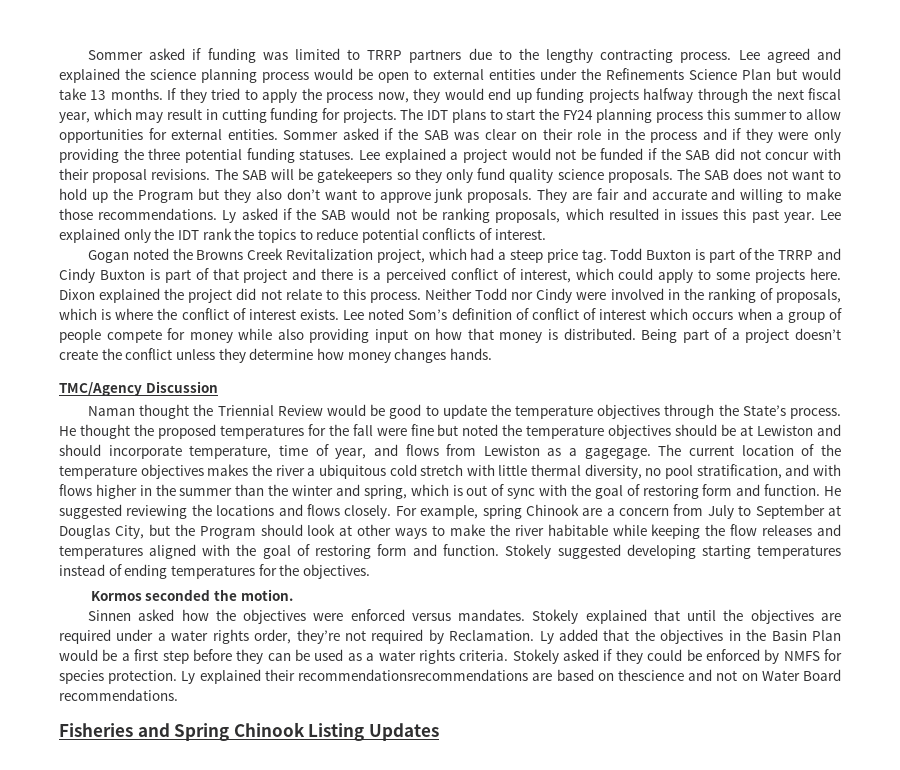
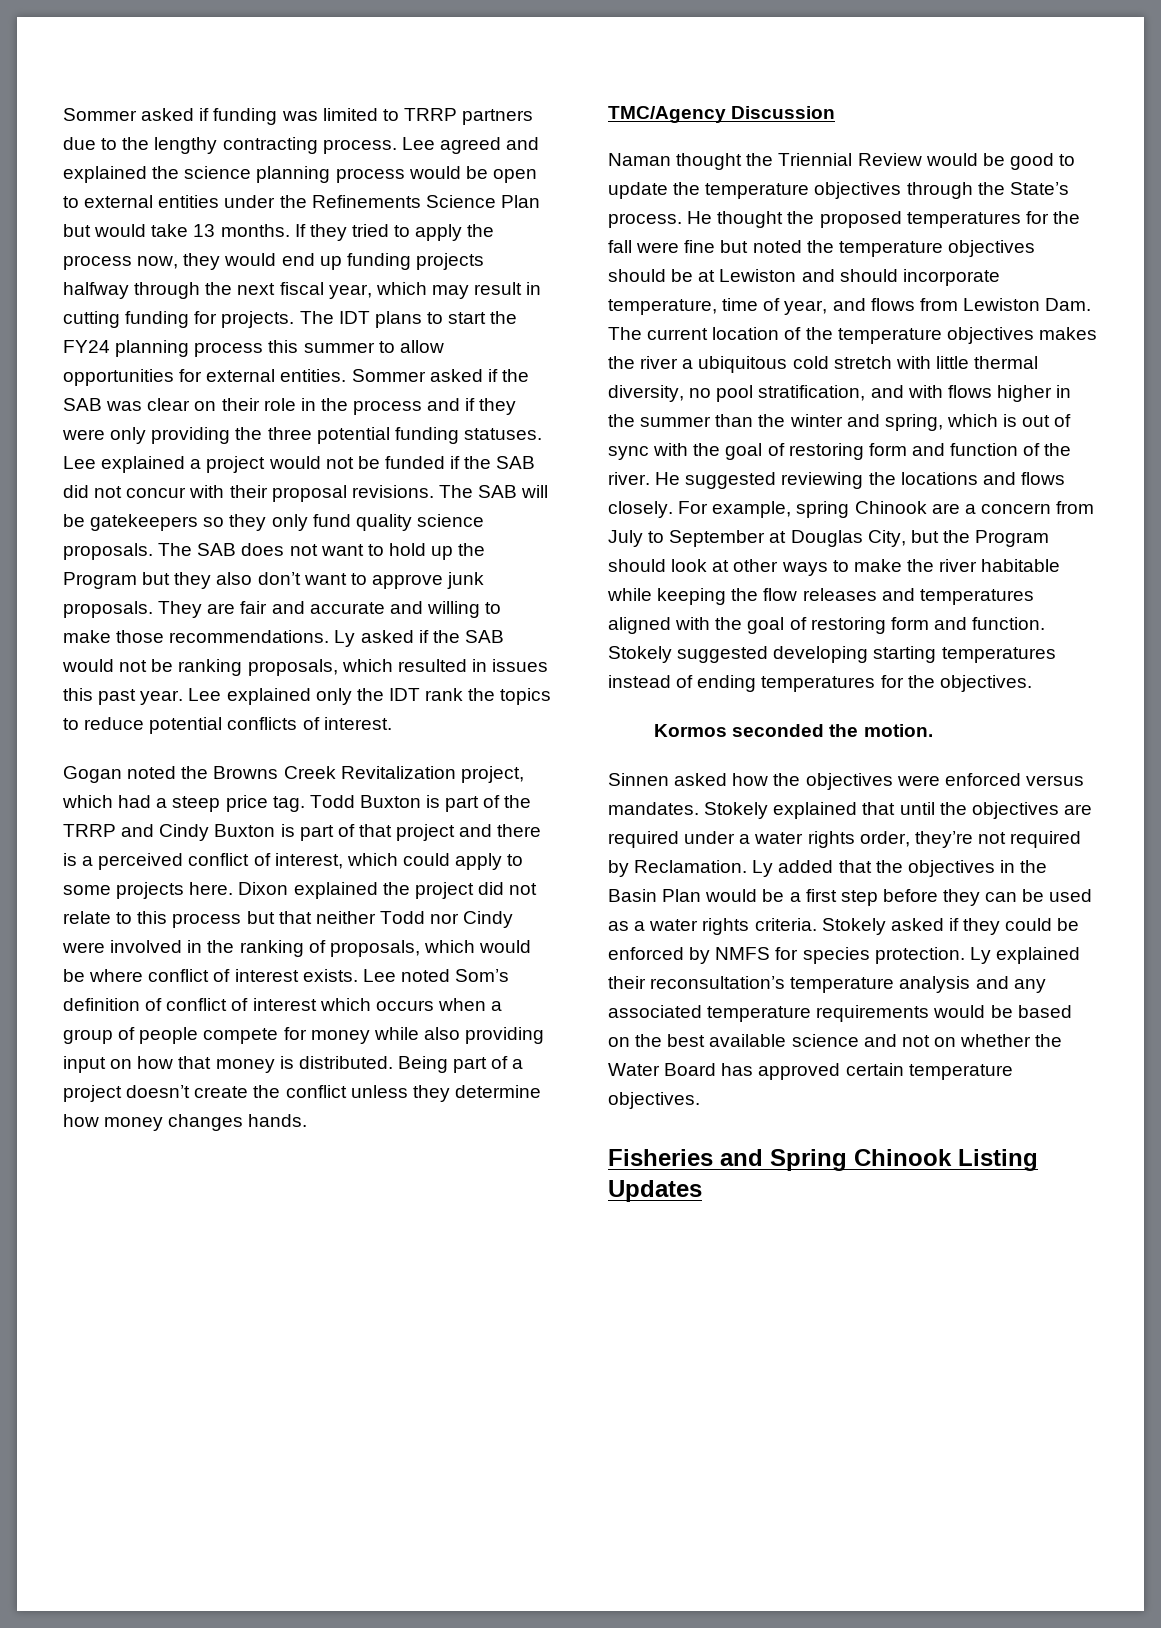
- Dixon explained the project did not relate to this process. Neither Todd nor Cindy were involved in the ranking of proposals, which is where the conflict of interest exists.
+ Dixon explained the project did not relate to this process but that neither Todd nor Cindy were involved in the ranking of proposals, which would be where conflict of interest exists.
- He thought the proposed temperatures for the fall were fine but noted the temperature objectives should be at Lewiston and should incorporate temperature, time of year, and flows from Lewiston as a gagegage. The current location of the temperature objectives makes the river a ubiquitous cold stretch with little thermal diversity, no pool stratification, and with flows higher in the summer than the winter and spring, which is out of sync with the goal of restoring form and function.
+ He thought the proposed temperatures for the fall were fine but noted the temperature objectives should be at Lewiston and should incorporate temperature, time of year, and flows from Lewiston Dam. The current location of the temperature objectives makes the river a ubiquitous cold stretch with little thermal diversity, no pool stratification, and with flows higher in the summer than the winter and spring, which is out of sync with the goal of restoring form and function of the river.
- Ly explained their recommendationsrecommendations are based on thescience and not on Water Board recommendations.
+ Ly explained their reconsultation’s temperature analysis and any associated temperature requirements would be based on the best available science and not on whether the Water Board has approved certain temperature objectives.

